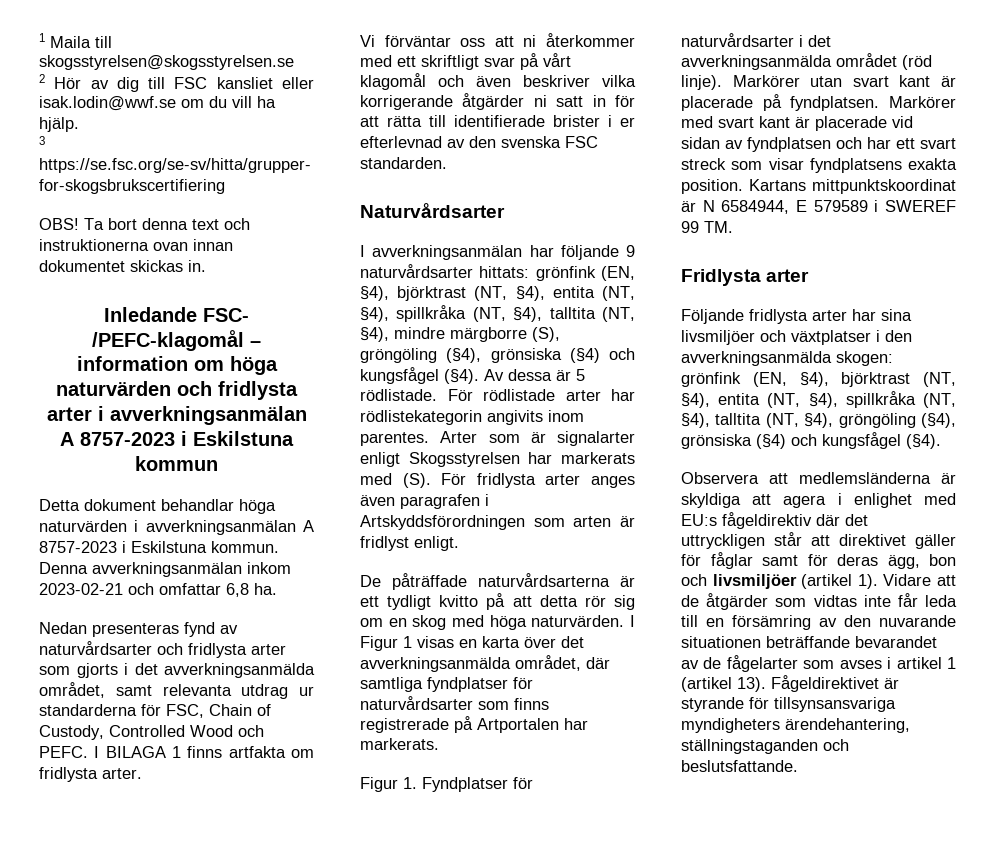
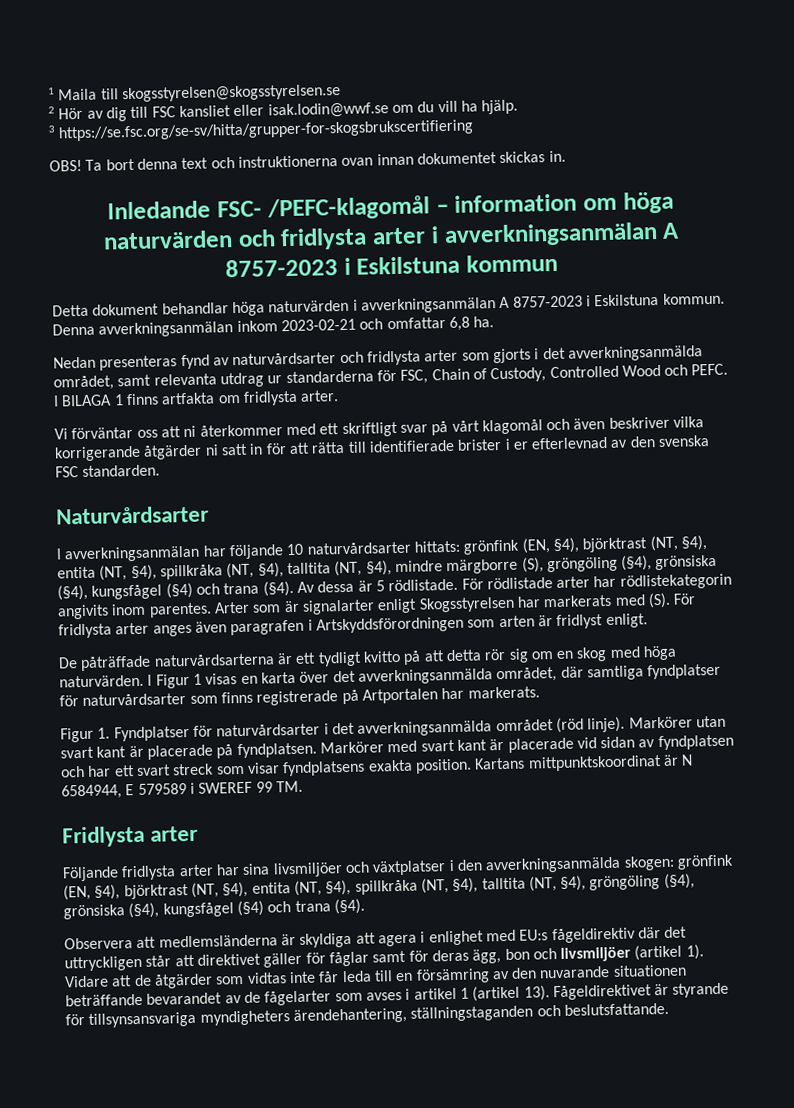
- I avverkningsanmälan har följande 9 naturvårdsarter hittats: grönfink (EN, §4), björktrast (NT, §4), entita (NT, §4), spillkråka (NT, §4), talltita (NT, §4), mindre märgborre (S), gröngöling (§4), grönsiska (§4) och kungsfågel (§4).
+ I avverkningsanmälan har följande 10 naturvårdsarter hittats: grönfink (EN, §4), björktrast (NT, §4), entita (NT, §4), spillkråka (NT, §4), talltita (NT, §4), mindre märgborre (S), gröngöling (§4), grönsiska (§4), kungsfågel (§4) och trana (§4).
- Följande fridlysta arter har sina livsmiljöer och växtplatser i den avverkningsanmälda skogen: grönfink (EN, §4), björktrast (NT, §4), entita (NT, §4), spillkråka (NT, §4), talltita (NT, §4), gröngöling (§4), grönsiska (§4) och kungsfågel (§4).
+ Följande fridlysta arter har sina livsmiljöer och växtplatser i den avverkningsanmälda skogen: grönfink (EN, §4), björktrast (NT, §4), entita (NT, §4), spillkråka (NT, §4), talltita (NT, §4), gröngöling (§4), grönsiska (§4), kungsfågel (§4) och trana (§4).

